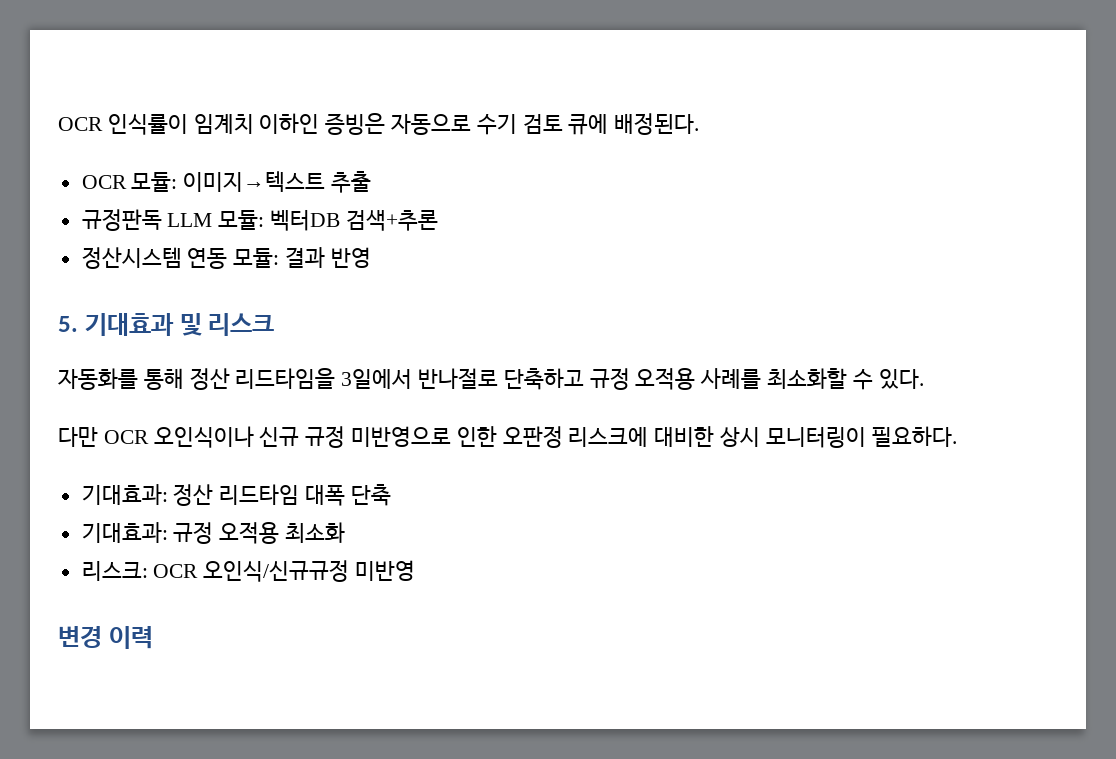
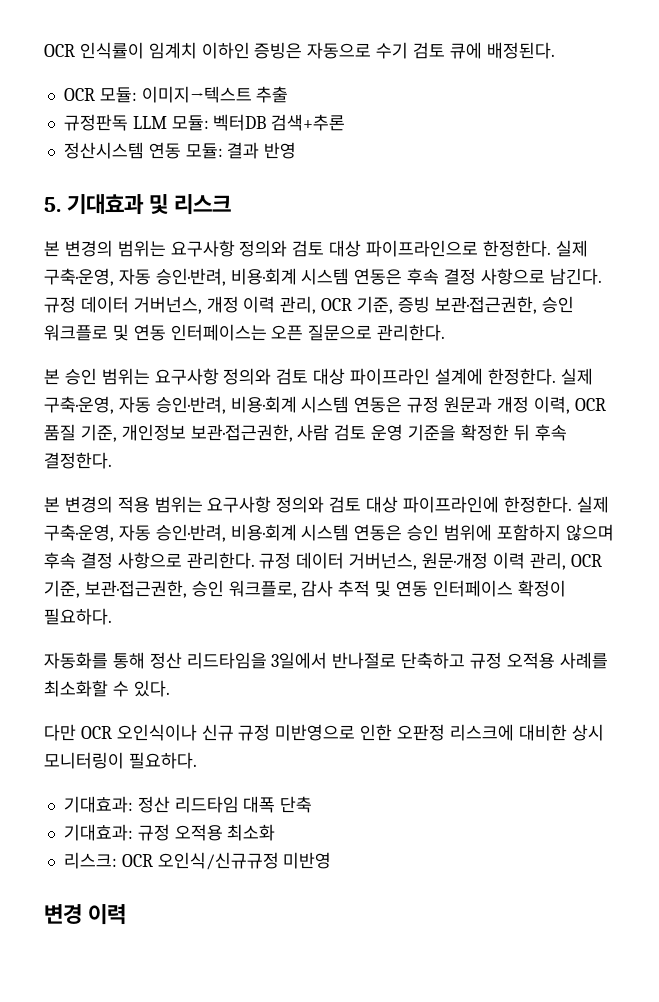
+ 본 변경의 범위는 요구사항 정의와 검토 대상 파이프라인으로 한정한다. 실제 구축·운영, 자동 승인·반려, 비용·회계 시스템 연동은 후속 결정 사항으로 남긴다. 규정 데이터 거버넌스, 개정 이력 관리, OCR 기준, 증빙 보관·접근권한, 승인 워크플로 및 연동 인터페이스는 오픈 질문으로 관리한다.
+ 본 승인 범위는 요구사항 정의와 검토 대상 파이프라인 설계에 한정한다. 실제 구축·운영, 자동 승인·반려, 비용·회계 시스템 연동은 규정 원문과 개정 이력, OCR 품질 기준, 개인정보 보관·접근권한, 사람 검토 운영 기준을 확정한 뒤 후속 결정한다.
+ 본 변경의 적용 범위는 요구사항 정의와 검토 대상 파이프라인에 한정한다. 실제 구축·운영, 자동 승인·반려, 비용·회계 시스템 연동은 승인 범위에 포함하지 않으며 후속 결정 사항으로 관리한다. 규정 데이터 거버넌스, 원문·개정 이력 관리, OCR 기준, 보관·접근권한, 승인 워크플로, 감사 추적 및 연동 인터페이스 확정이 필요하다.

